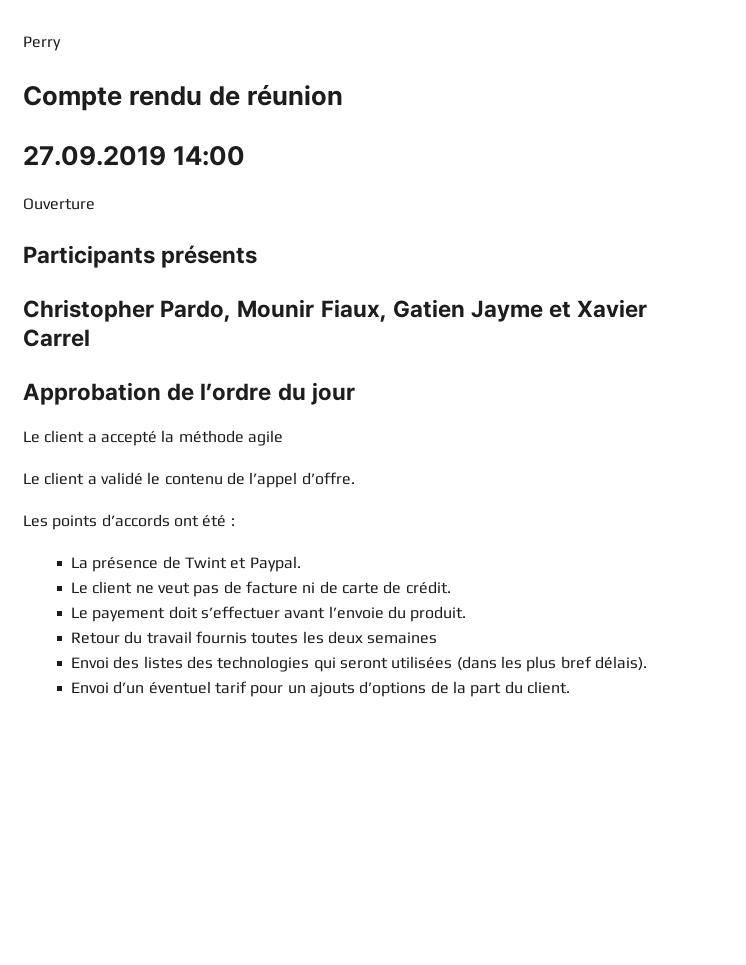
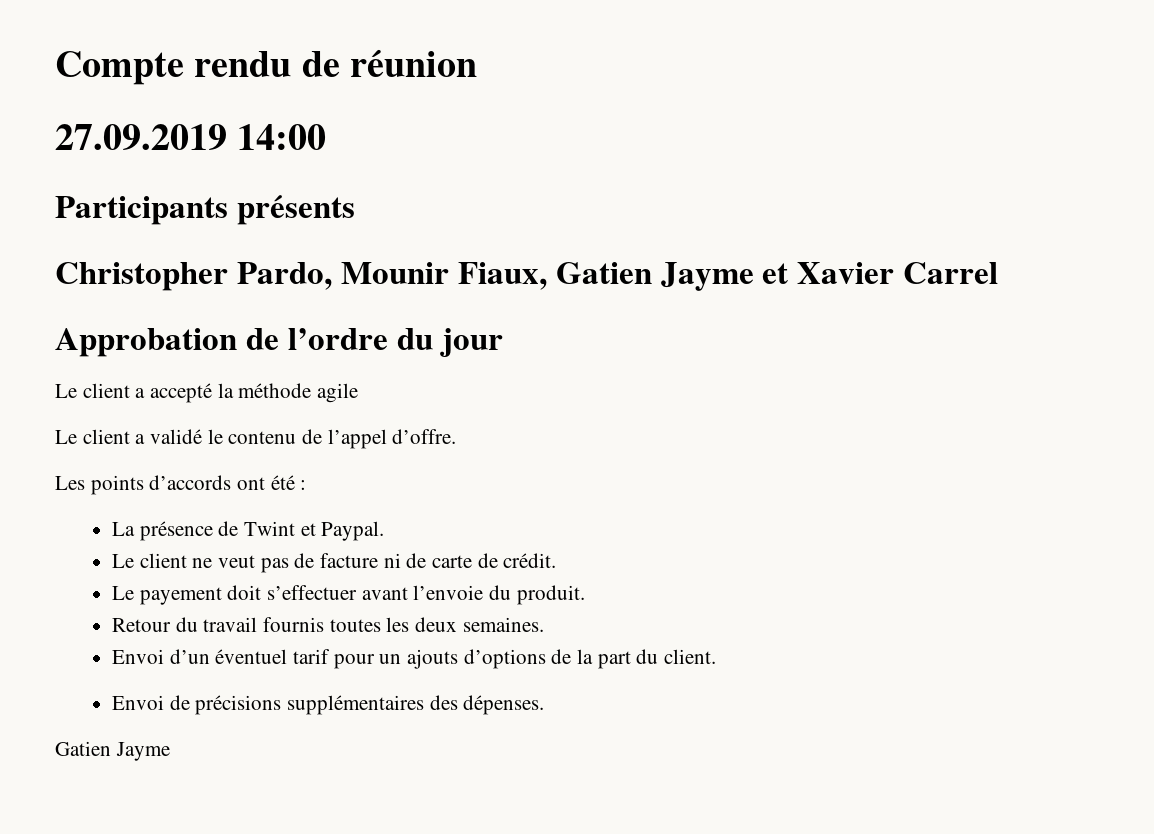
- Perry
- Ouverture
- Retour du travail fournis toutes les deux semaines
- Envoi des listes des technologies qui seront utilisées (dans les plus bref délais).
+ Retour du travail fournis toutes les deux semaines.
+ Envoi de précisions supplémentaires des dépenses.
+ Gatien Jayme

